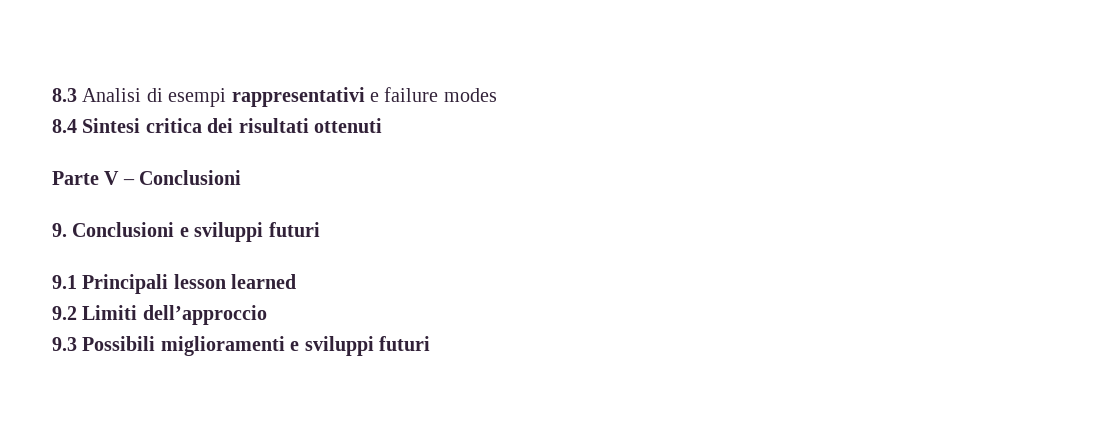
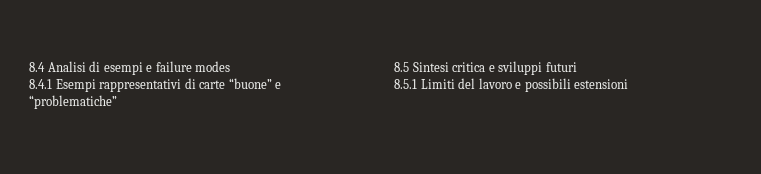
- 8.3 Analisi di esempi rappresentativi e failure modes
+ 8.4 Analisi di esempi e failure modes
- 8.4 Sintesi critica dei risultati ottenuti
- Parte V – Conclusioni
- 9. Conclusioni e sviluppi futuri
- 9.1 Principali lesson learned
- 9.2 Limiti dell’approccio
- 9.3 Possibili miglioramenti e sviluppi futuri
+ 8.4.1 Esempi rappresentativi di carte “buone” e “problematiche”
+ 8.5 Sintesi critica e sviluppi futuri
+ 8.5.1 Limiti del lavoro e possibili estensioni

